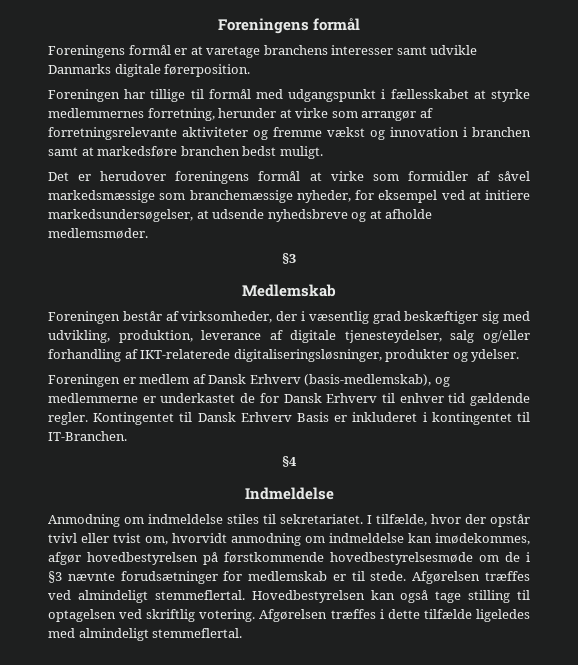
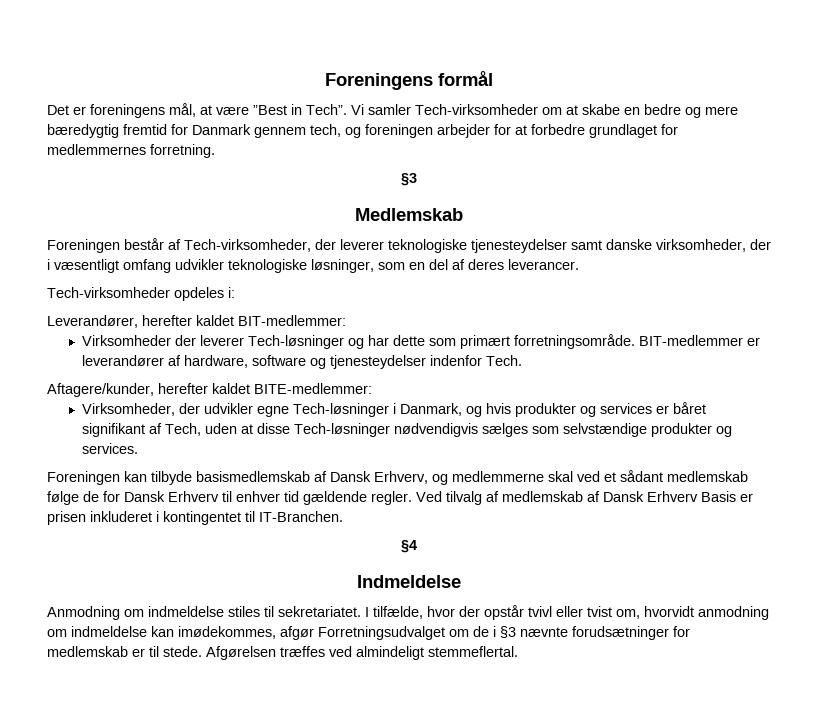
- Foreningens formål er at varetage branchens interesser samt udvikle Danmarks digitale førerposition.
- Foreningen har tillige til formål med udgangspunkt i fællesskabet at styrke medlemmernes forretning, herunder at virke som arrangør af forretningsrelevante aktiviteter og fremme vækst og innovation i branchen samt at markedsføre branchen bedst muligt.
- Det er herudover foreningens formål at virke som formidler af såvel markedsmæssige som branchemæssige nyheder, for eksempel ved at initiere markedsundersøgelser, at udsende nyhedsbreve og at afholde medlemsmøder.
+ Det er foreningens mål, at være ”Best in Tech”. Vi samler Tech-virksomheder om at skabe en bedre og mere bæredygtig fremtid for Danmark gennem tech, og foreningen arbejder for at forbedre grundlaget for medlemmernes forretning.
- Foreningen består af virksomheder, der i væsentlig grad beskæftiger sig med udvikling, produktion, leverance af digitale tjenesteydelser, salg og/eller forhandling af IKT-relaterede digitaliseringsløsninger, produkter og ydelser.
- Foreningen er medlem af Dansk Erhverv (basis-medlemskab), og medlemmerne er underkastet de for Dansk Erhverv til enhver tid gældende regler.
+ Foreningen består af Tech-virksomheder, der leverer teknologiske tjenesteydelser samt danske virksomheder, der i væsentligt omfang udvikler teknologiske løsninger, som en del af deres leverancer.
+ Tech-virksomheder opdeles i:
+ Leverandører, herefter kaldet BIT-medlemmer:
+ Virksomheder der leverer Tech-løsninger og har dette som primært forretningsområde. BIT-medlemmer er leverandører af hardware, software og tjenesteydelser indenfor Tech.
+ Aftagere/kunder, herefter kaldet BITE-medlemmer:
+ Virksomheder, der udvikler egne Tech-løsninger i Danmark, og hvis produkter og services er båret signifikant af Tech, uden at disse Tech-løsninger nødvendigvis sælges som selvstændige produkter og services.
+ Foreningen kan tilbyde basismedlemskab af Dansk Erhverv, og medlemmerne skal ved et sådant medlemskab følge de for Dansk Erhverv til enhver tid gældende regler.
- Kontingentet til Dansk Erhverv Basis er inkluderet i kontingentet til IT-Branchen.
+ Ved tilvalg af medlemskab af Dansk Erhverv Basis er prisen inkluderet i kontingentet til IT-Branchen.
- I tilfælde, hvor der opstår tvivl eller tvist om, hvorvidt anmodning om indmeldelse kan imødekommes, afgør hovedbestyrelsen på førstkommende hovedbestyrelsesmøde om de i §3 nævnte forudsætninger for medlemskab er til stede.
+ I tilfælde, hvor der opstår tvivl eller tvist om, hvorvidt anmodning om indmeldelse kan imødekommes, afgør Forretningsudvalget om de i §3 nævnte forudsætninger for medlemskab er til stede.
- Hovedbestyrelsen kan også tage stilling til optagelsen ved skriftlig votering. Afgørelsen træffes i dette tilfælde ligeledes med almindeligt stemmeflertal.

